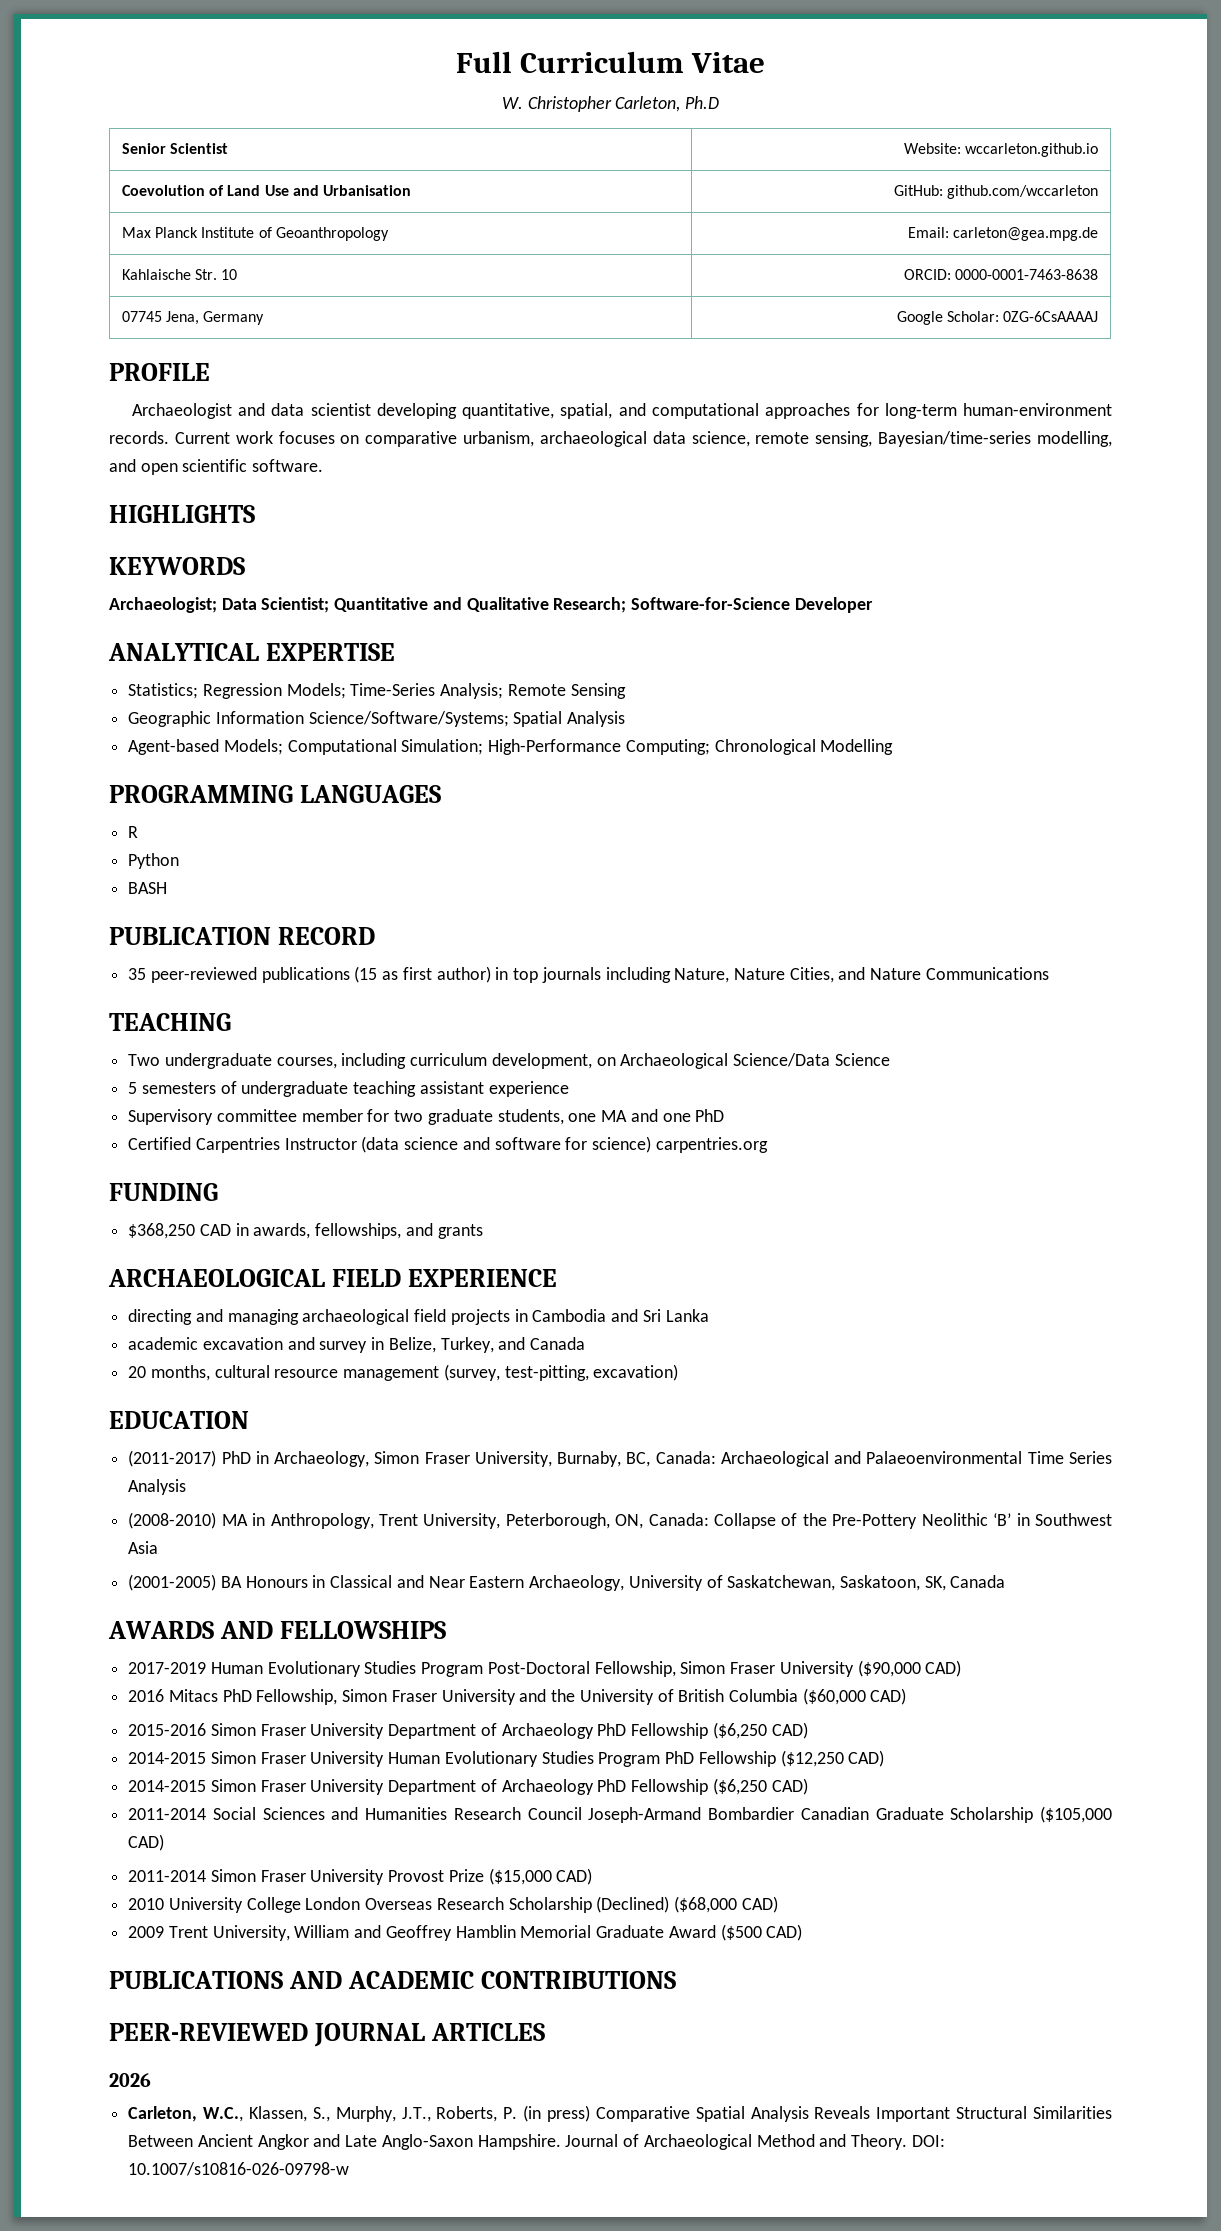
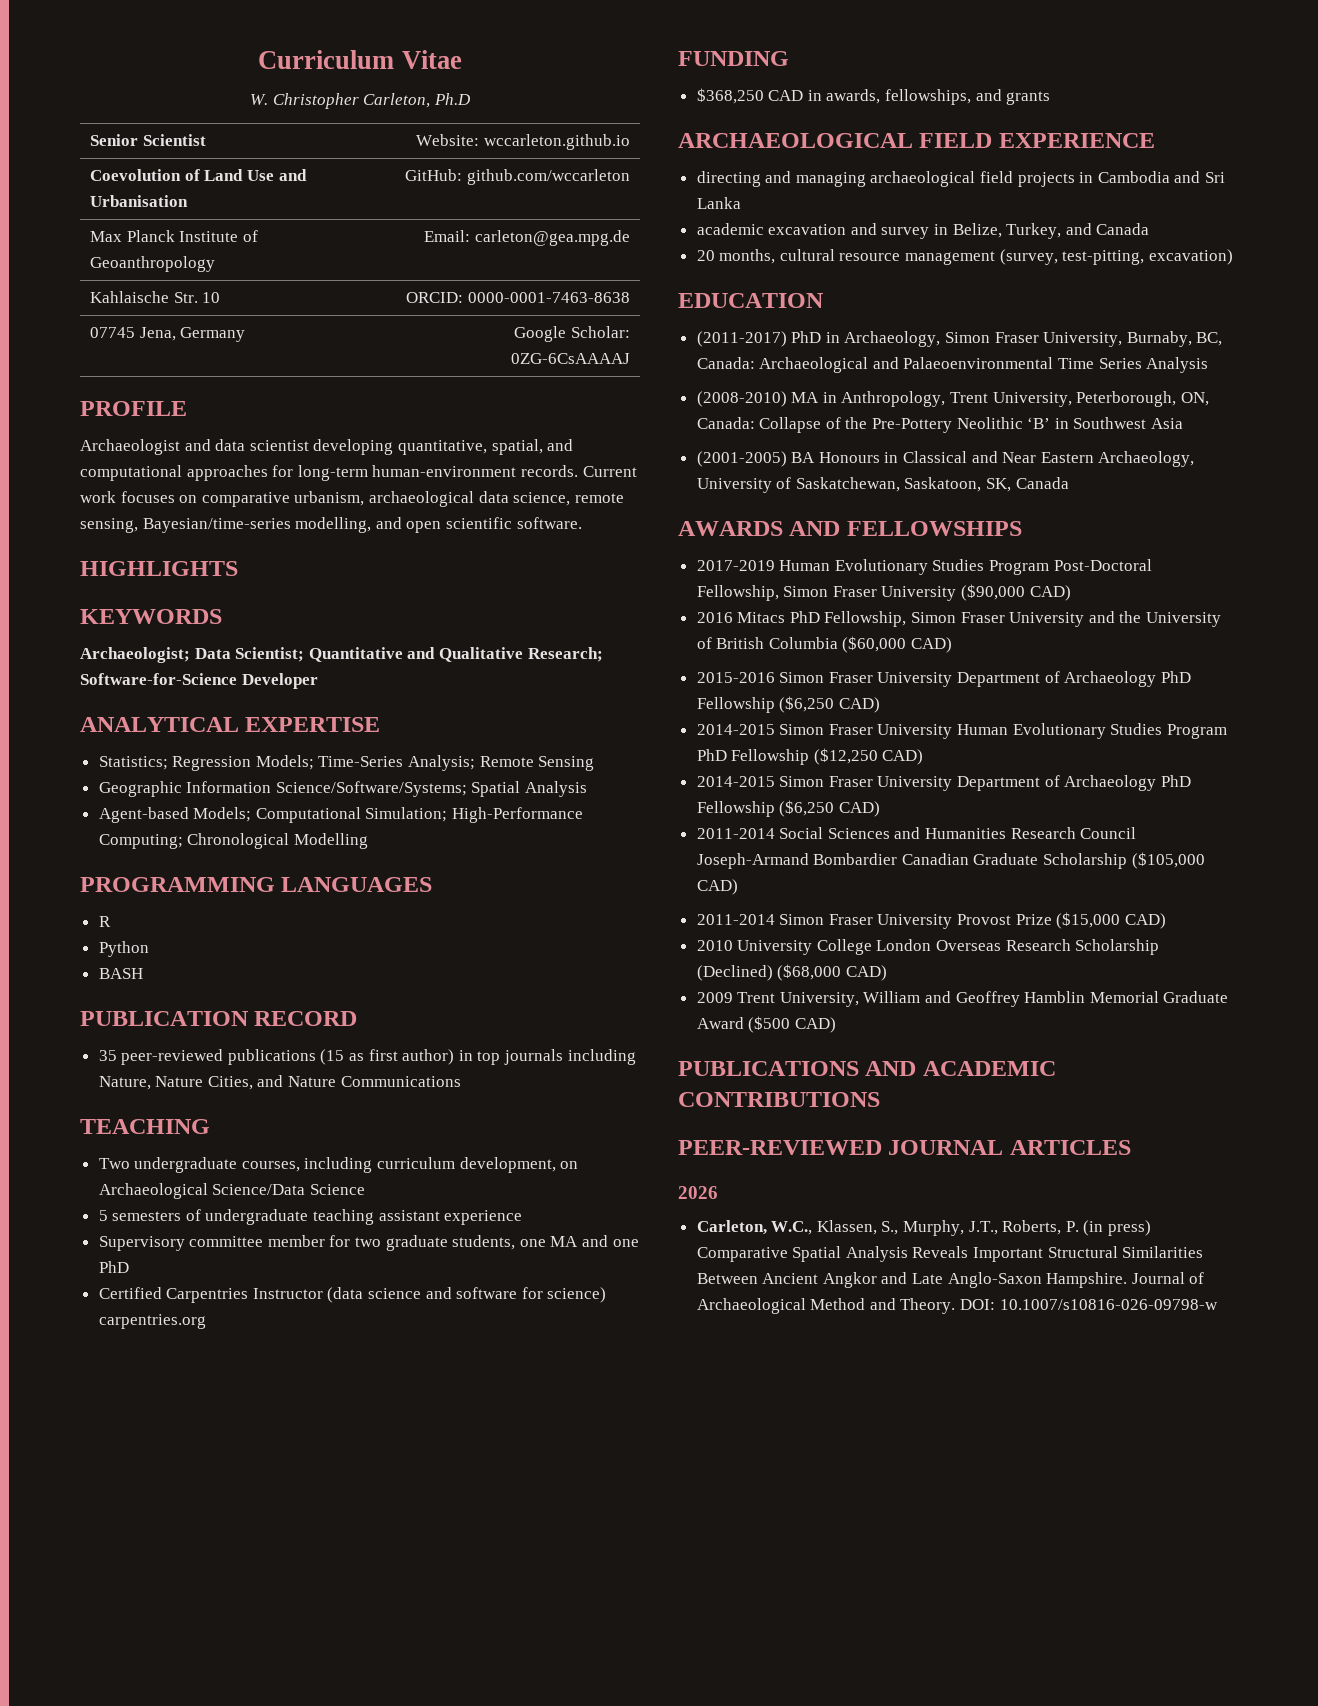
- Full Curriculum Vitae
+ Curriculum Vitae

